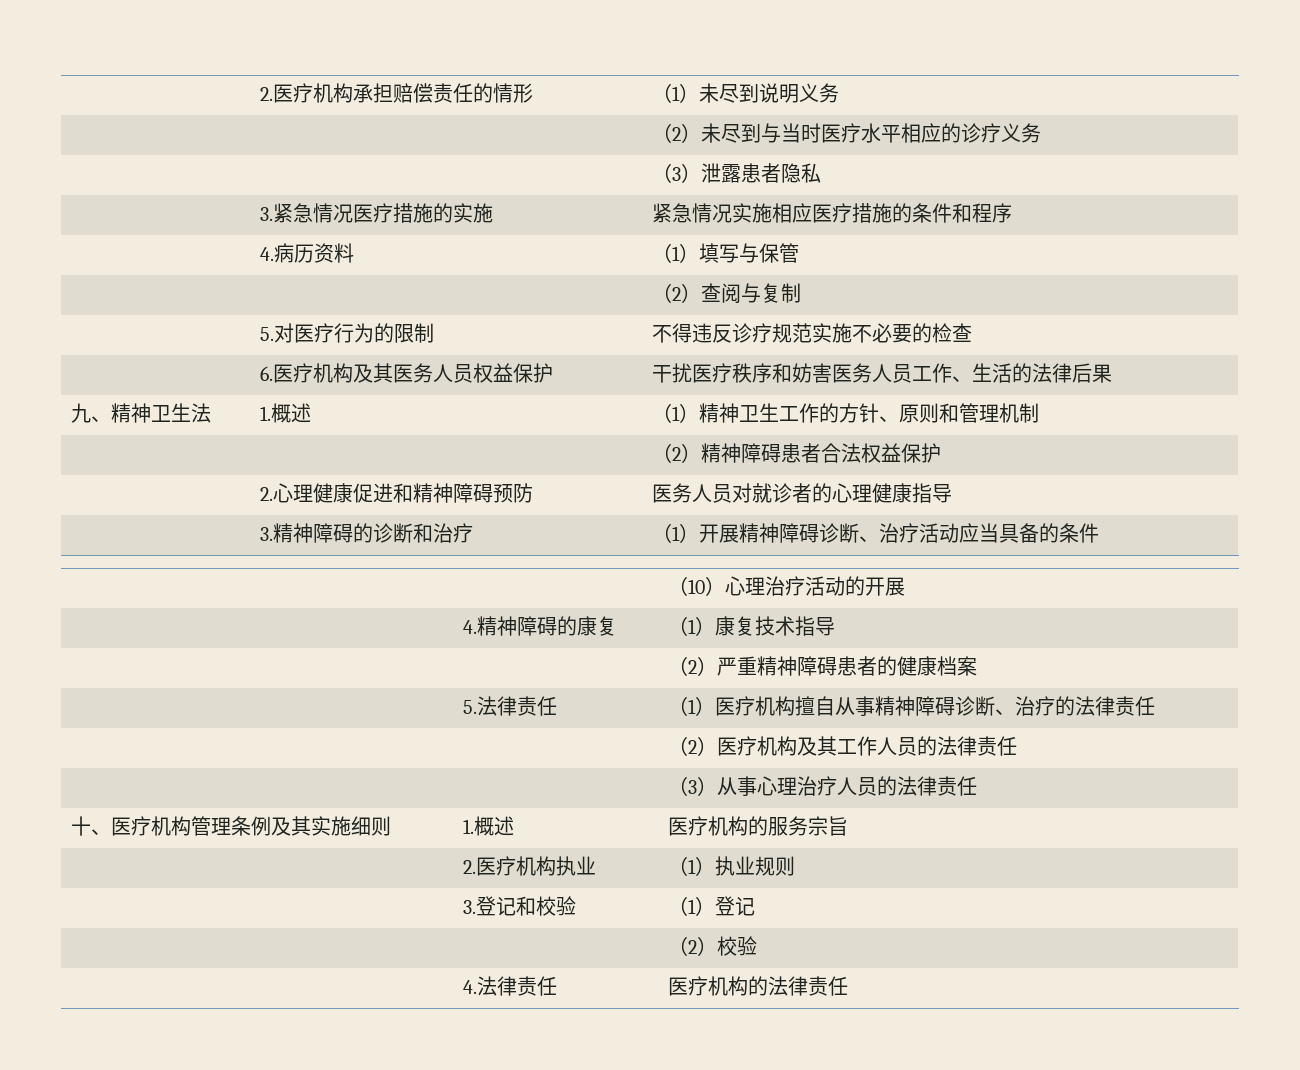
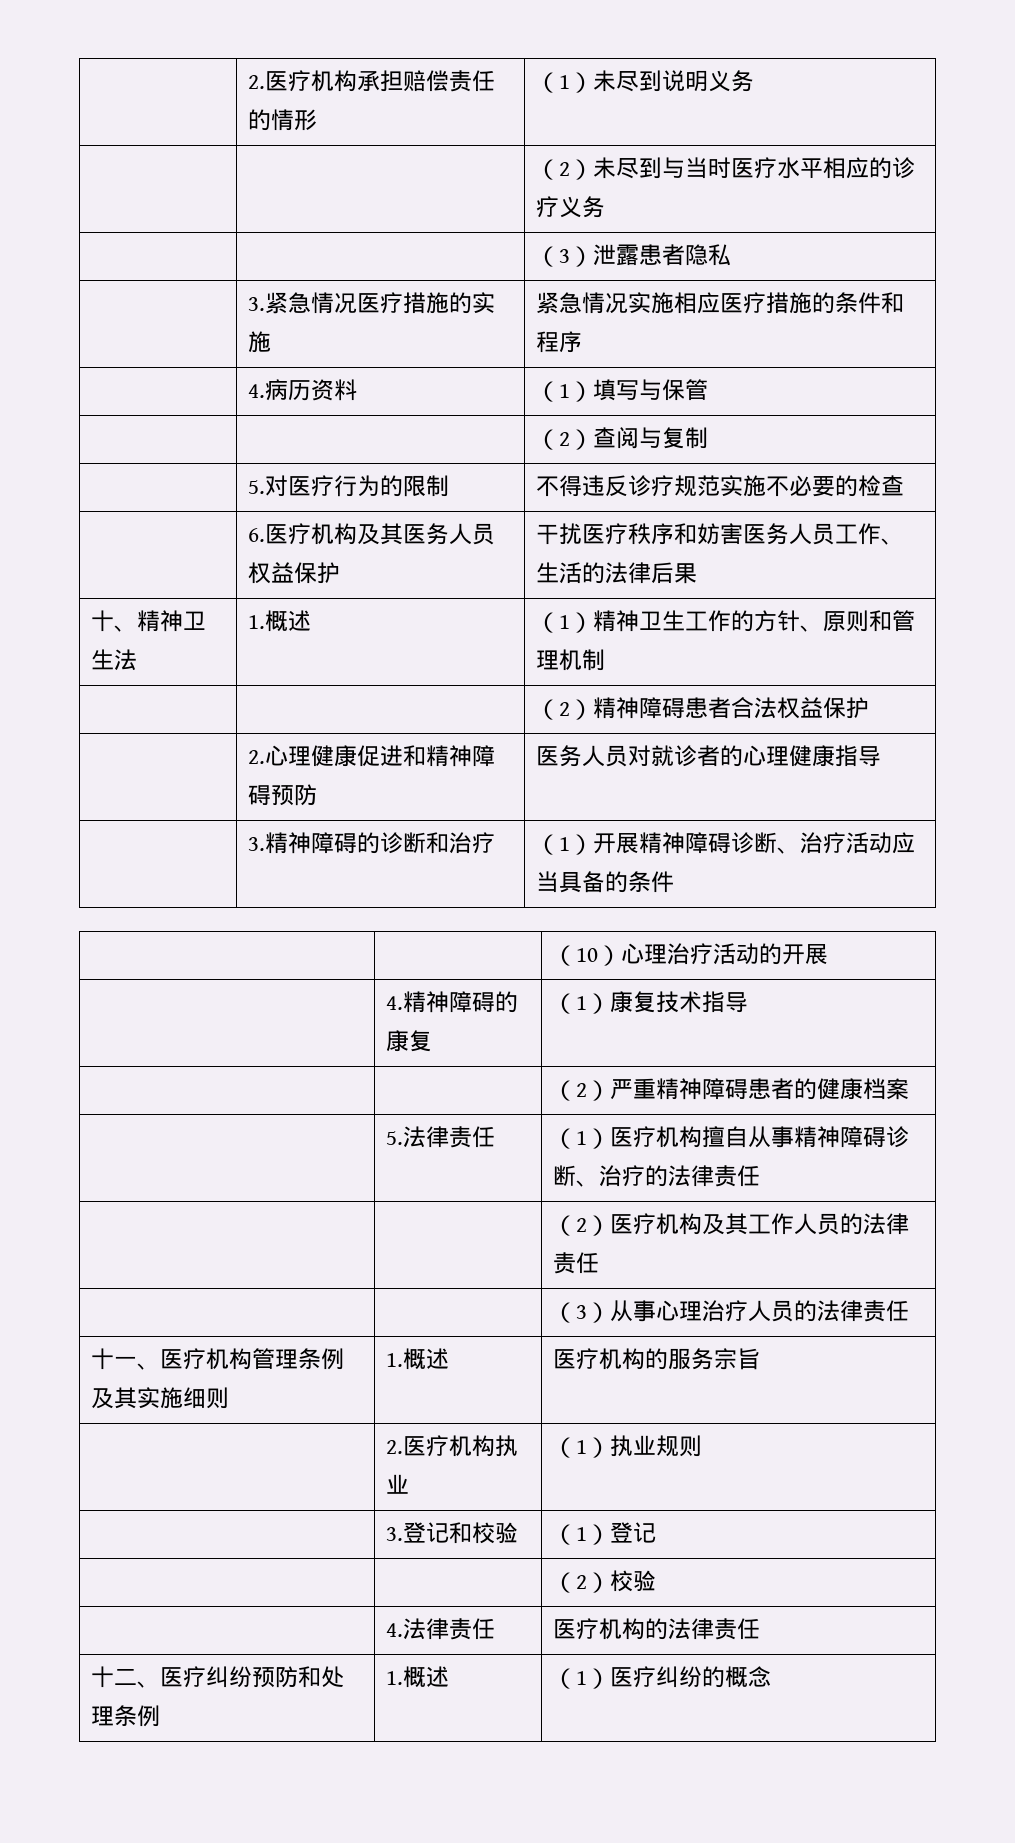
- 九、精神卫生法 | 1.概述 | （1）精神卫生工作的方针、原则和管理机制
+ 十、精神卫生法 | 1.概述 | （1）精神卫生工作的方针、原则和管理机制
- 十、医疗机构管理条例及其实施细则 | 1.概述 | 医疗机构的服务宗旨
+ 十一、医疗机构管理条例及其实施细则 | 1.概述 | 医疗机构的服务宗旨
+ 十二、医疗纠纷预防和处理条例 | 1.概述 | （1）医疗纠纷的概念

